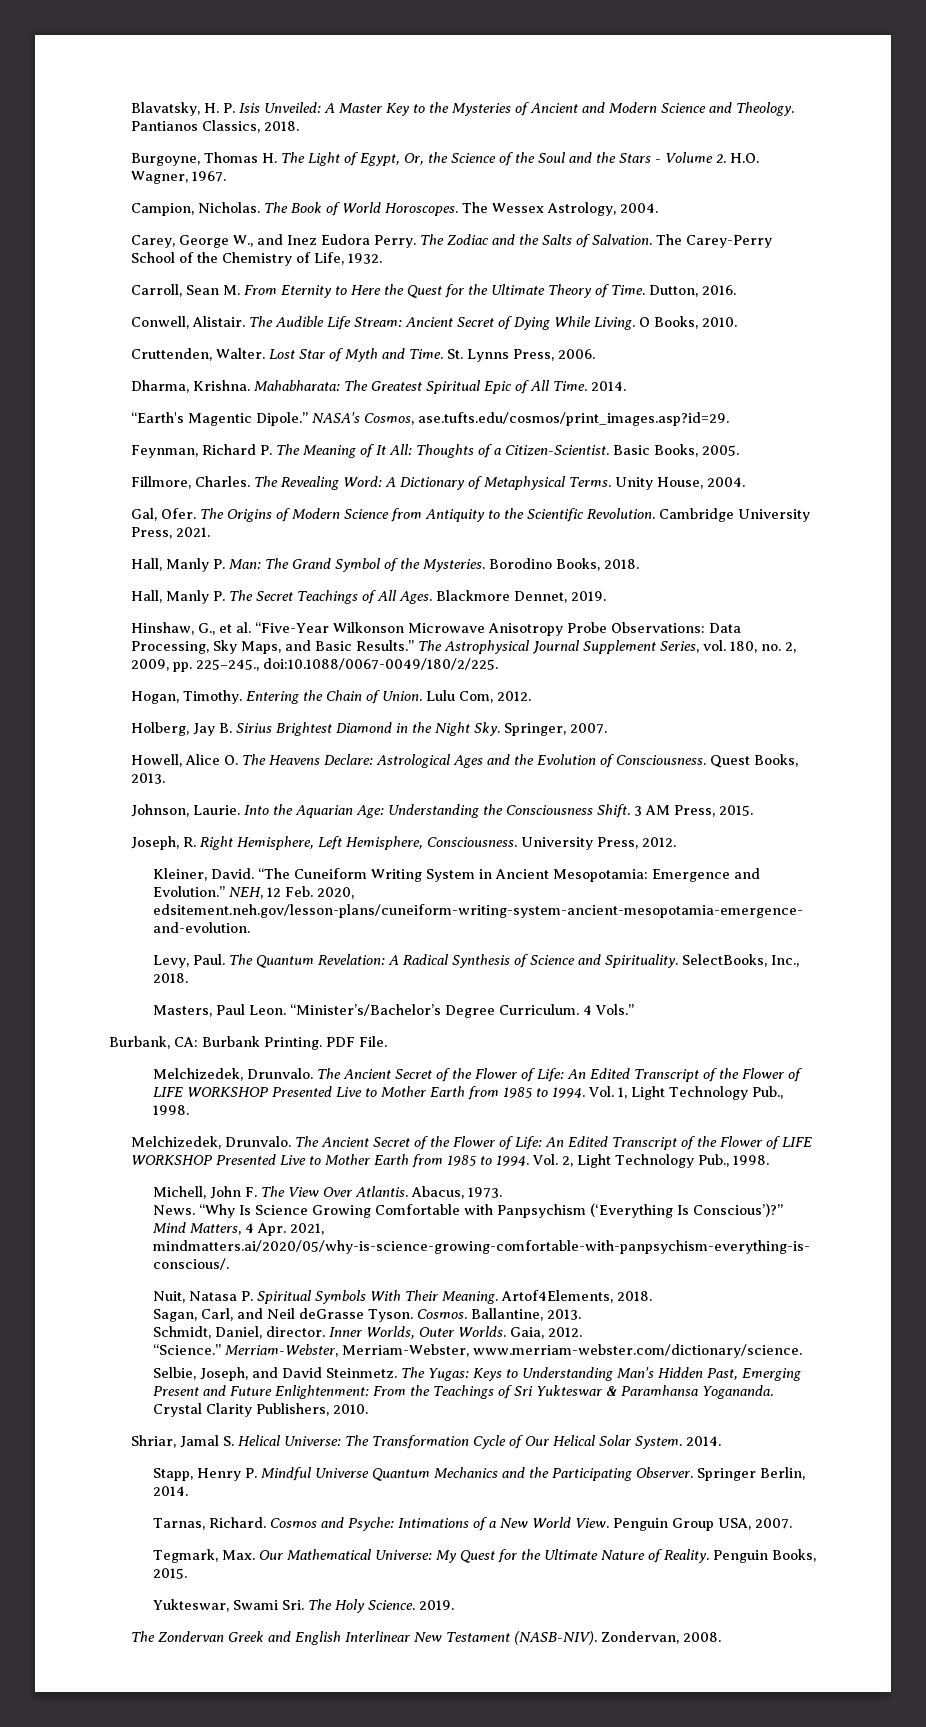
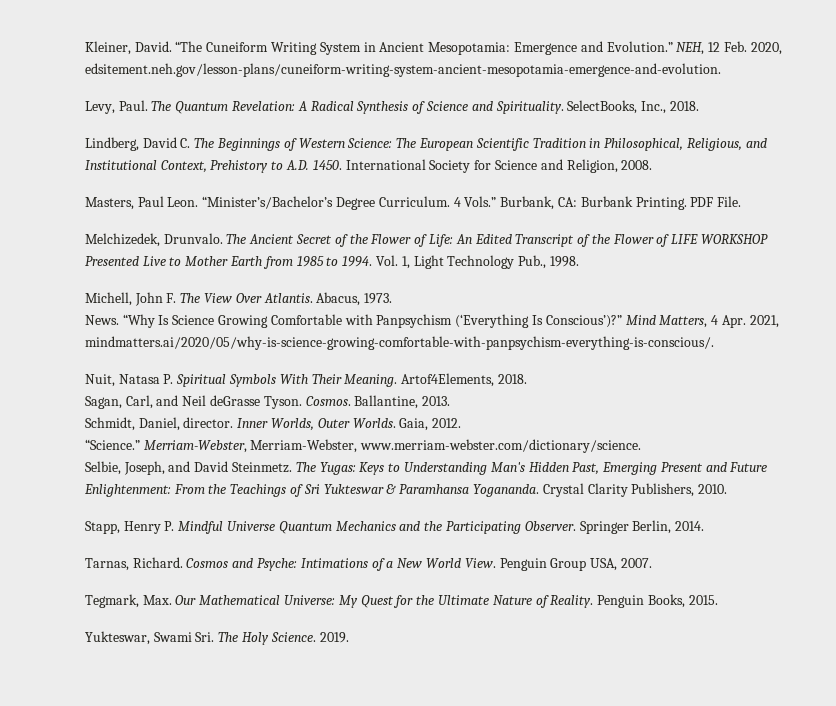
- Blavatsky, H. P. Isis Unveiled: A Master Key to the Mysteries of Ancient and Modern Science and Theology. Pantianos Classics, 2018.
- Burgoyne, Thomas H. The Light of Egypt, Or, the Science of the Soul and the Stars - Volume 2. H.O. Wagner, 1967.
- Campion, Nicholas. The Book of World Horoscopes. The Wessex Astrology, 2004.
- Carey, George W., and Inez Eudora Perry. The Zodiac and the Salts of Salvation. The Carey-Perry School of the Chemistry of Life, 1932.
- Carroll, Sean M. From Eternity to Here the Quest for the Ultimate Theory of Time. Dutton, 2016.
- Conwell, Alistair. The Audible Life Stream: Ancient Secret of Dying While Living. O Books, 2010.
- Cruttenden, Walter. Lost Star of Myth and Time. St. Lynns Press, 2006.
- Dharma, Krishna. Mahabharata: The Greatest Spiritual Epic of All Time. 2014.
- “Earth's Magentic Dipole.” NASA's Cosmos, ase.tufts.edu/cosmos/print_images.asp?id=29.
- Feynman, Richard P. The Meaning of It All: Thoughts of a Citizen-Scientist. Basic Books, 2005.
- Fillmore, Charles. The Revealing Word: A Dictionary of Metaphysical Terms. Unity House, 2004.
- Gal, Ofer. The Origins of Modern Science from Antiquity to the Scientific Revolution. Cambridge University Press, 2021.
- Hall, Manly P. Man: The Grand Symbol of the Mysteries. Borodino Books, 2018.
- Hall, Manly P. The Secret Teachings of All Ages. Blackmore Dennet, 2019.
- Hinshaw, G., et al. “Five-Year Wilkonson Microwave Anisotropy Probe Observations: Data Processing, Sky Maps, and Basic Results.” The Astrophysical Journal Supplement Series, vol. 180, no. 2, 2009, pp. 225–245., doi:10.1088/0067-0049/180/2/225.
- Hogan, Timothy. Entering the Chain of Union. Lulu Com, 2012.
- Holberg, Jay B. Sirius Brightest Diamond in the Night Sky. Springer, 2007.
- Howell, Alice O. The Heavens Declare: Astrological Ages and the Evolution of Consciousness. Quest Books, 2013.
- Johnson, Laurie. Into the Aquarian Age: Understanding the Consciousness Shift. 3 AM Press, 2015.
- Joseph, R. Right Hemisphere, Left Hemisphere, Consciousness. University Press, 2012.
+ Lindberg, David C. The Beginnings of Western Science: The European Scientific Tradition in Philosophical, Religious, and Institutional Context, Prehistory to A.D. 1450. International Society for Science and Religion, 2008.
- 4 Vols.”
- Burbank, CA: Burbank Printing.
+ 4 Vols.” Burbank, CA: Burbank Printing.
- Melchizedek, Drunvalo. The Ancient Secret of the Flower of Life: An Edited Transcript of the Flower of LIFE WORKSHOP Presented Live to Mother Earth from 1985 to 1994. Vol. 2, Light Technology Pub., 1998.
- Shriar, Jamal S. Helical Universe: The Transformation Cycle of Our Helical Solar System. 2014.
- The Zondervan Greek and English Interlinear New Testament (NASB-NIV). Zondervan, 2008.

